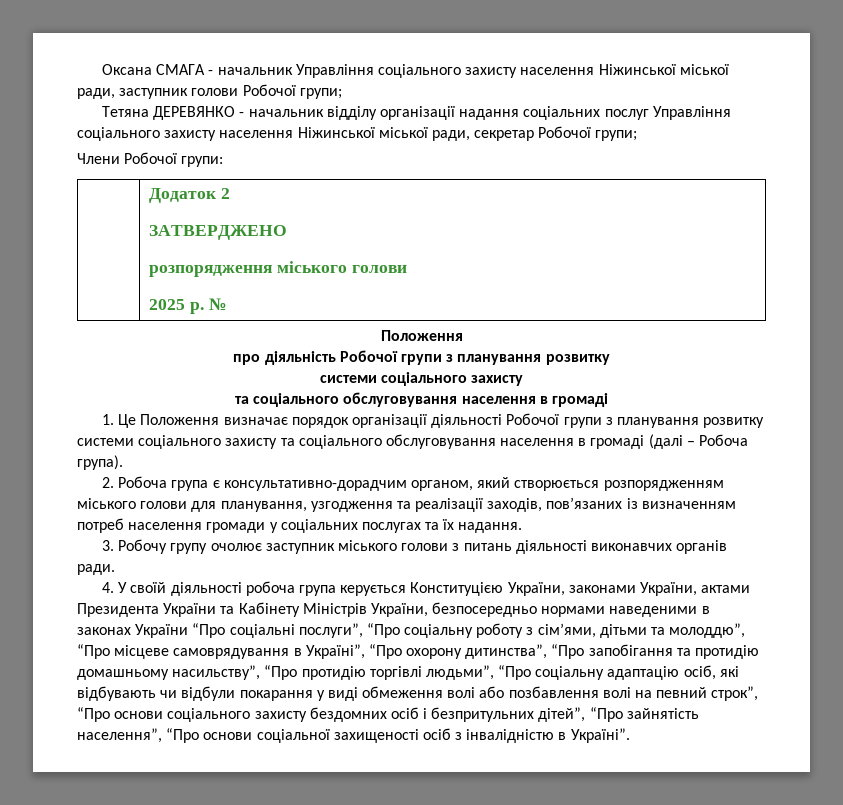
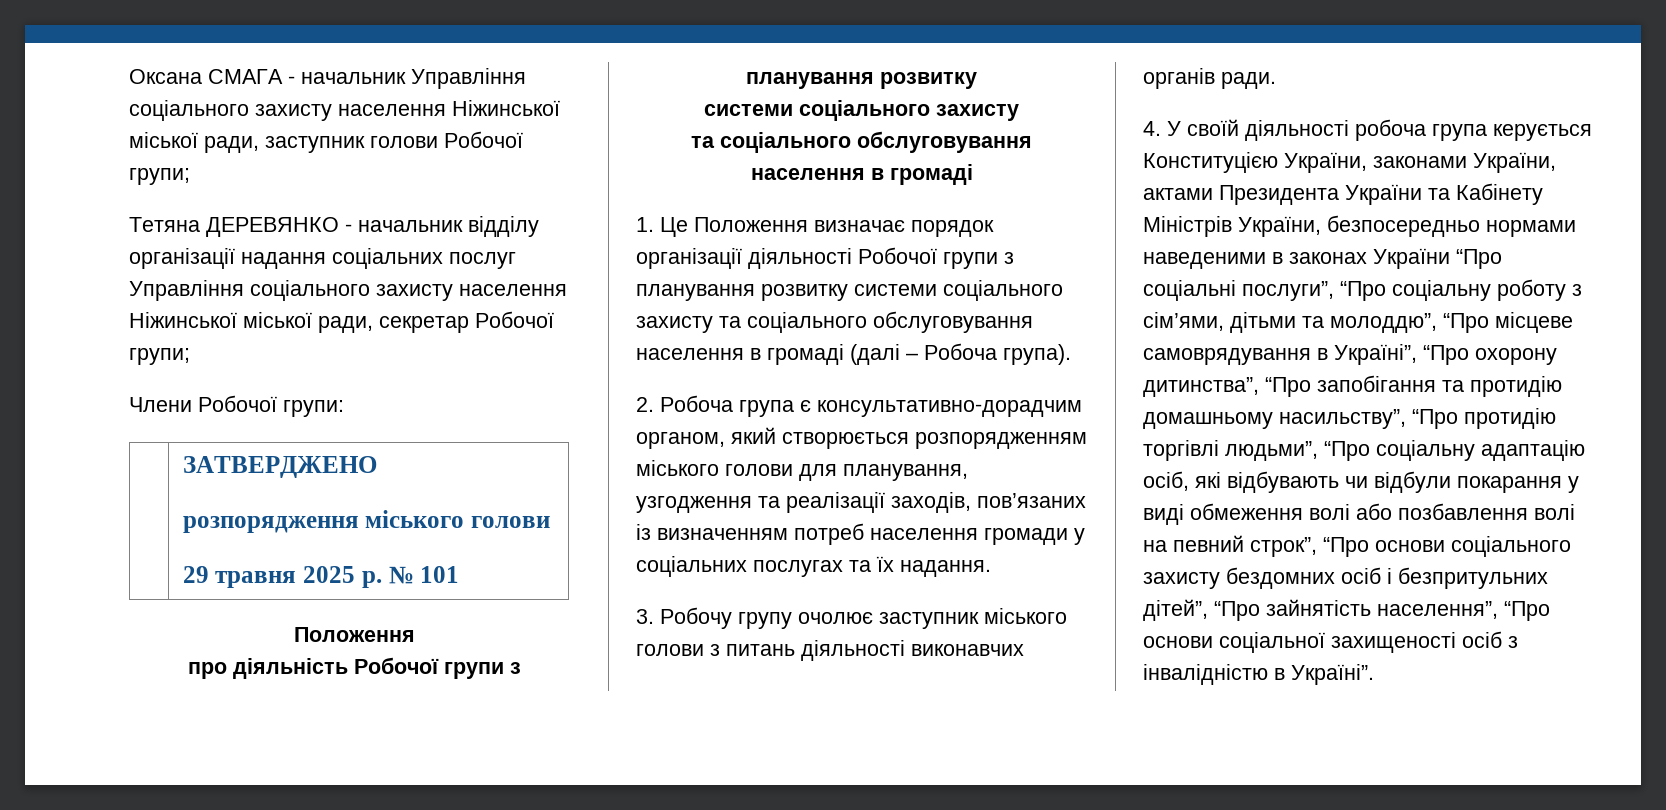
- | Додаток 2
- ЗАТВЕРДЖЕНО
+ | ЗАТВЕРДЖЕНО
  розпорядження міського голови
- 2025 р. №
+ 29 травня 2025 р. № 101

